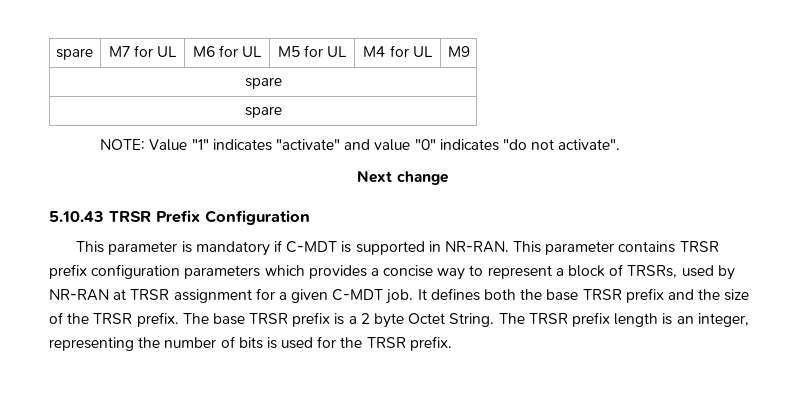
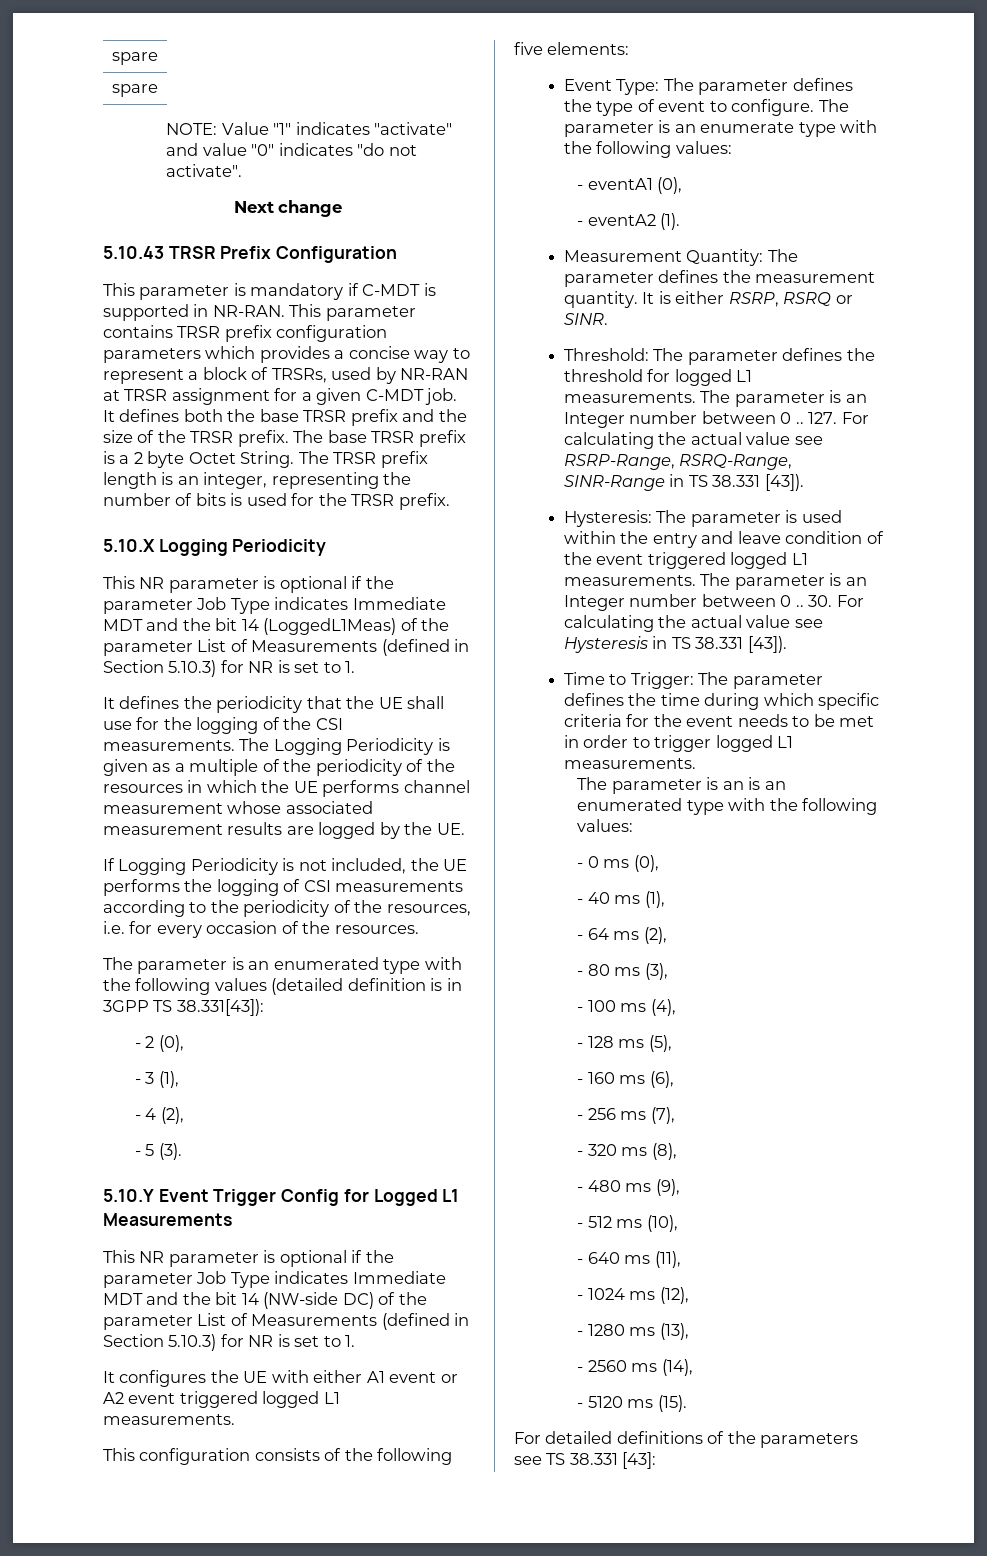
- spare | M7 for UL | M6 for UL | M5 for UL | M4 for UL | M9
+ 5.10.X Logging Periodicity
+ This NR parameter is optional if the parameter Job Type indicates Immediate MDT and the bit 14 (LoggedL1Meas) of the parameter List of Measurements (defined in Section 5.10.3) for NR is set to 1.
+ It defines the periodicity that the UE shall use for the logging of the CSI measurements. The Logging Periodicity is given as a multiple of the periodicity of the resources in which the UE performs channel measurement whose associated measurement results are logged by the UE.
+ If Logging Periodicity is not included, the UE performs the logging of CSI measurements according to the periodicity of the resources, i.e. for every occasion of the resources.
+ The parameter is an enumerated type with the following values (detailed definition is in 3GPP TS 38.331[43]):
+ - 2 (0),
+ - 3 (1),
+ - 4 (2),
+ - 5 (3).
+ 5.10.Y Event Trigger Config for Logged L1 Measurements
+ This NR parameter is optional if the parameter Job Type indicates Immediate MDT and the bit 14 (NW-side DC) of the parameter List of Measurements (defined in Section 5.10.3) for NR is set to 1.
+ It configures the UE with either A1 event or A2 event triggered logged L1 measurements.
+ This configuration consists of the following five elements:
+ Event Type: The parameter defines the type of event to configure. The parameter is an enumerate type with the following values:
+ - eventA1 (0),
+ - eventA2 (1).
+ Measurement Quantity: The parameter defines the measurement quantity. It is either RSRP, RSRQ or SINR.
+ Threshold: The parameter defines the threshold for logged L1 measurements. The parameter is an Integer number between 0 .. 127. For calculating the actual value see RSRP-Range, RSRQ-Range, SINR-Range in TS 38.331 [43]).
+ Hysteresis: The parameter is used within the entry and leave condition of the event triggered logged L1 measurements. The parameter is an Integer number between 0 .. 30. For calculating the actual value see Hysteresis in TS 38.331 [43]).
+ Time to Trigger: The parameter defines the time during which specific criteria for the event needs to be met in order to trigger logged L1 measurements.
+ The parameter is an is an enumerated type with the following values:
+ - 0 ms (0),
+ - 40 ms (1),
+ - 64 ms (2),
+ - 80 ms (3),
+ - 100 ms (4),
+ - 128 ms (5),
+ - 160 ms (6),
+ - 256 ms (7),
+ - 320 ms (8),
+ - 480 ms (9),
+ - 512 ms (10),
+ - 640 ms (11),
+ - 1024 ms (12),
+ - 1280 ms (13),
+ - 2560 ms (14),
+ - 5120 ms (15).
+ For detailed definitions of the parameters see TS 38.331 [43]:

